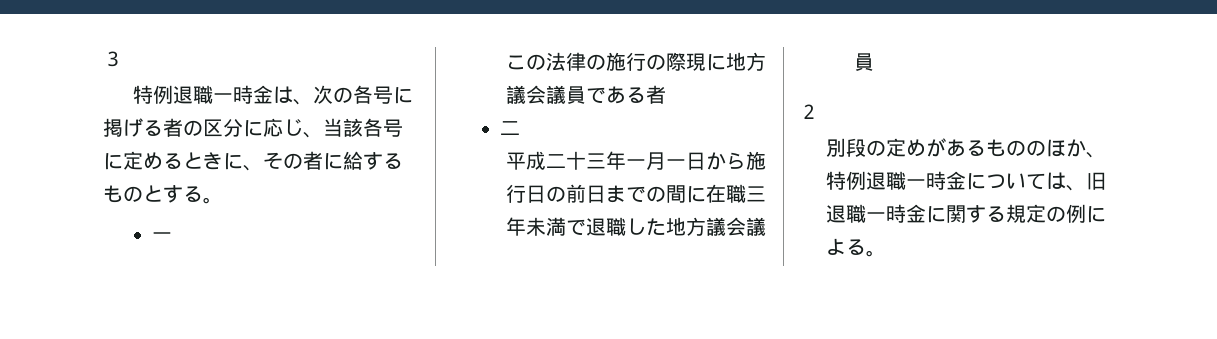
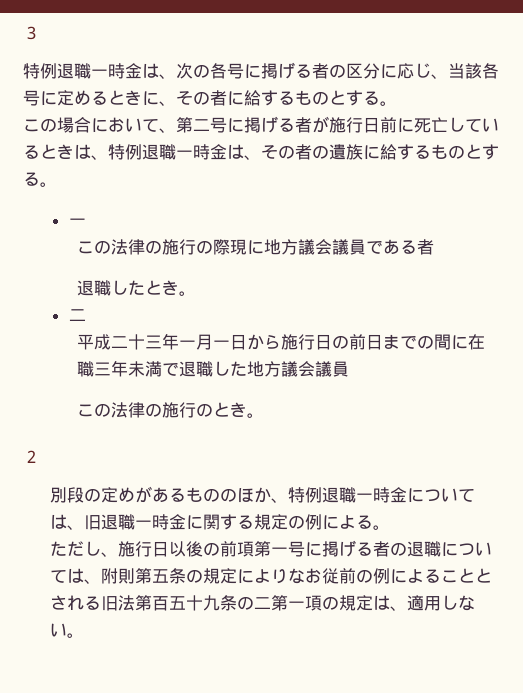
+ この場合において、第二号に掲げる者が施行日前に死亡しているときは、特例退職一時金は、その者の遺族に給するものとする。
+ 退職したとき。
+ この法律の施行のとき。
+ ただし、施行日以後の前項第一号に掲げる者の退職については、附則第五条の規定によりなお従前の例によることとされる旧法第百五十九条の二第一項の規定は、適用しない。

